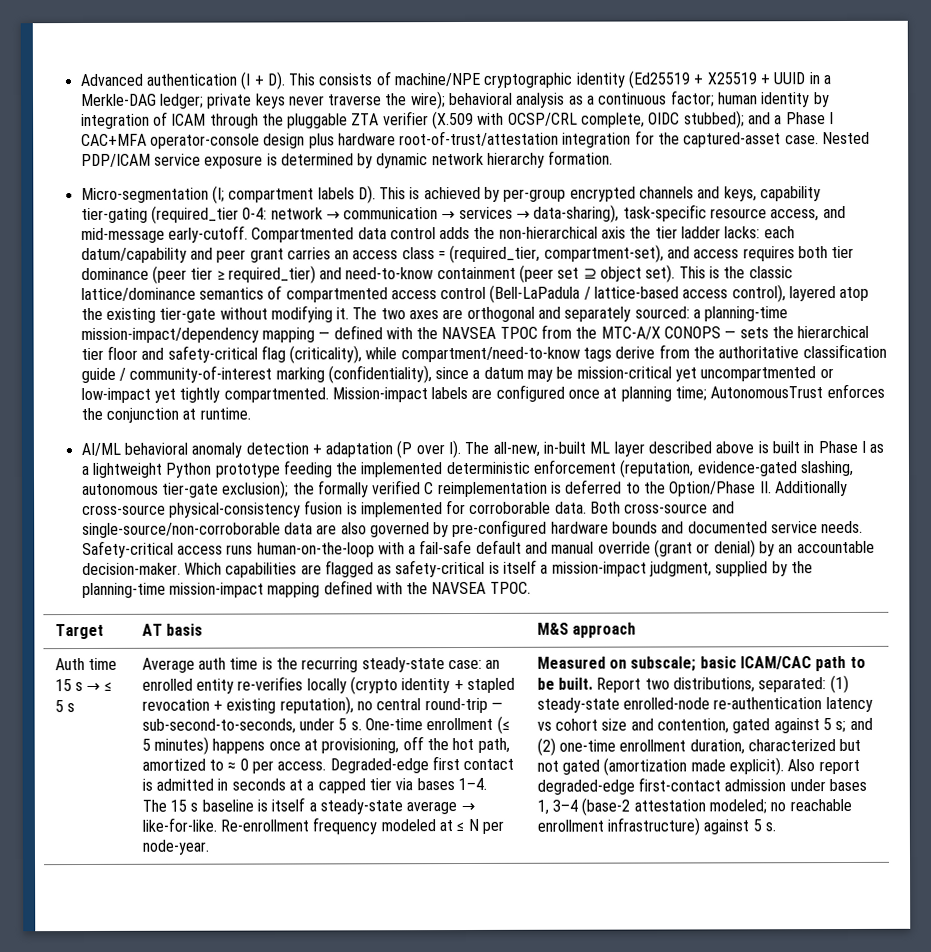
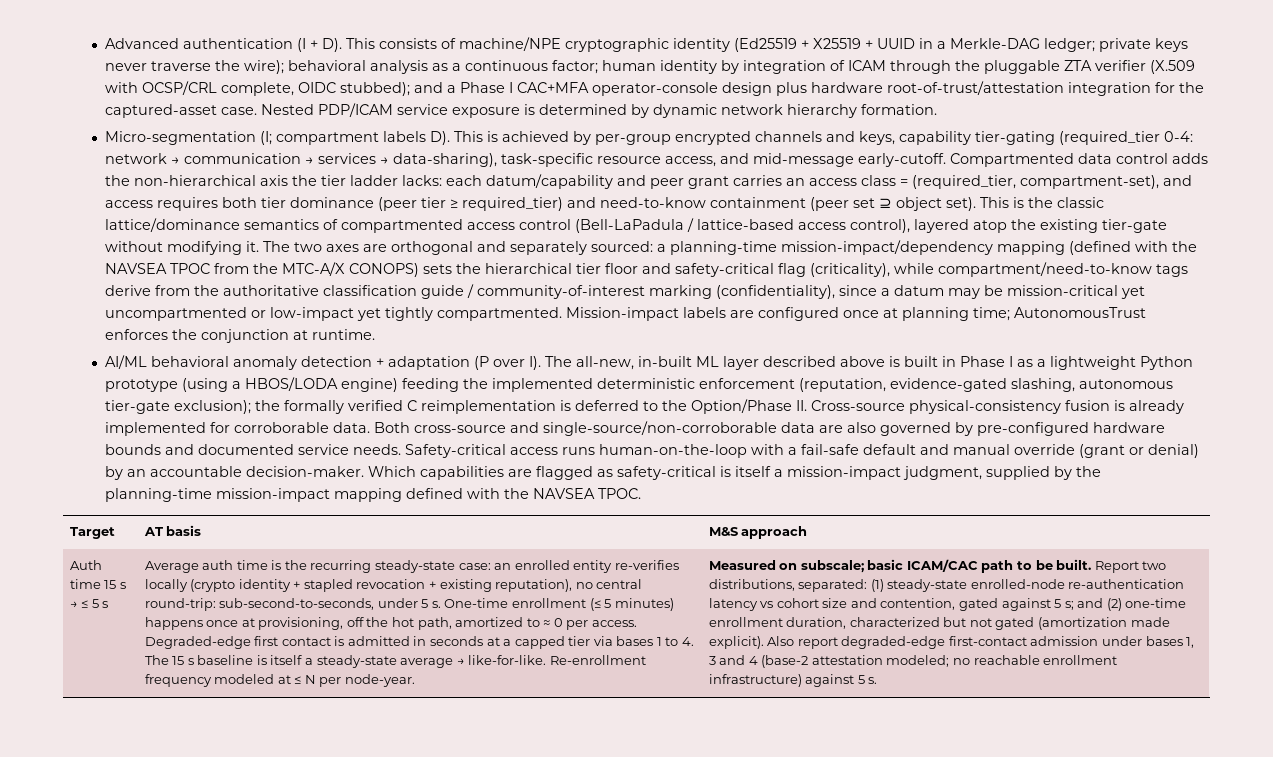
- The two axes are orthogonal and separately sourced: a planning-time mission-impact/dependency mapping — defined with the NAVSEA TPOC from the MTC-A/X CONOPS — sets the hierarchical tier floor and safety-critical flag (criticality), while compartment/need-to-know tags derive from the authoritative classification guide / community-of-interest marking (confidentiality), since a datum may be mission-critical yet uncompartmented or low-impact yet tightly compartmented.
+ The two axes are orthogonal and separately sourced: a planning-time mission-impact/dependency mapping (defined with the NAVSEA TPOC from the MTC-A/X CONOPS) sets the hierarchical tier floor and safety-critical flag (criticality), while compartment/need-to-know tags derive from the authoritative classification guide / community-of-interest marking (confidentiality), since a datum may be mission-critical yet uncompartmented or low-impact yet tightly compartmented.
- AI/ML behavioral anomaly detection + adaptation (P over I). The all-new, in-built ML layer described above is built in Phase I as a lightweight Python prototype feeding the implemented deterministic enforcement (reputation, evidence-gated slashing, autonomous tier-gate exclusion); the formally verified C reimplementation is deferred to the Option/Phase II. Additionally cross-source physical-consistency fusion is implemented for corroborable data.
+ AI/ML behavioral anomaly detection + adaptation (P over I). The all-new, in-built ML layer described above is built in Phase I as a lightweight Python prototype (using a HBOS/LODA engine) feeding the implemented deterministic enforcement (reputation, evidence-gated slashing, autonomous tier-gate exclusion); the formally verified C reimplementation is deferred to the Option/Phase II. Cross-source physical-consistency fusion is already implemented for corroborable data.
- Average auth time is the recurring steady-state case: an enrolled entity re-verifies locally (crypto identity + stapled revocation + existing reputation), no central round-trip — sub-second-to-seconds, under 5 s.
+ Average auth time is the recurring steady-state case: an enrolled entity re-verifies locally (crypto identity + stapled revocation + existing reputation), no central round-trip: sub-second-to-seconds, under 5 s.
- Degraded-edge first contact is admitted in seconds at a capped tier via bases 1–4. The 15 s baseline is itself a steady-state average → like-for-like.
+ Degraded-edge first contact is admitted in seconds at a capped tier via bases 1 to 4. The 15 s baseline is itself a steady-state average → like-for-like.
- Also report degraded-edge first-contact admission under bases 1, 3–4 (base-2 attestation modeled; no reachable enrollment infrastructure) against 5 s.
+ Also report degraded-edge first-contact admission under bases 1, 3 and 4 (base-2 attestation modeled; no reachable enrollment infrastructure) against 5 s.

